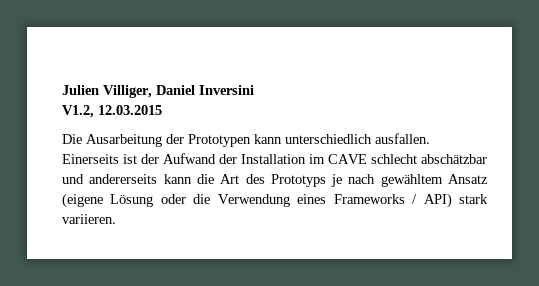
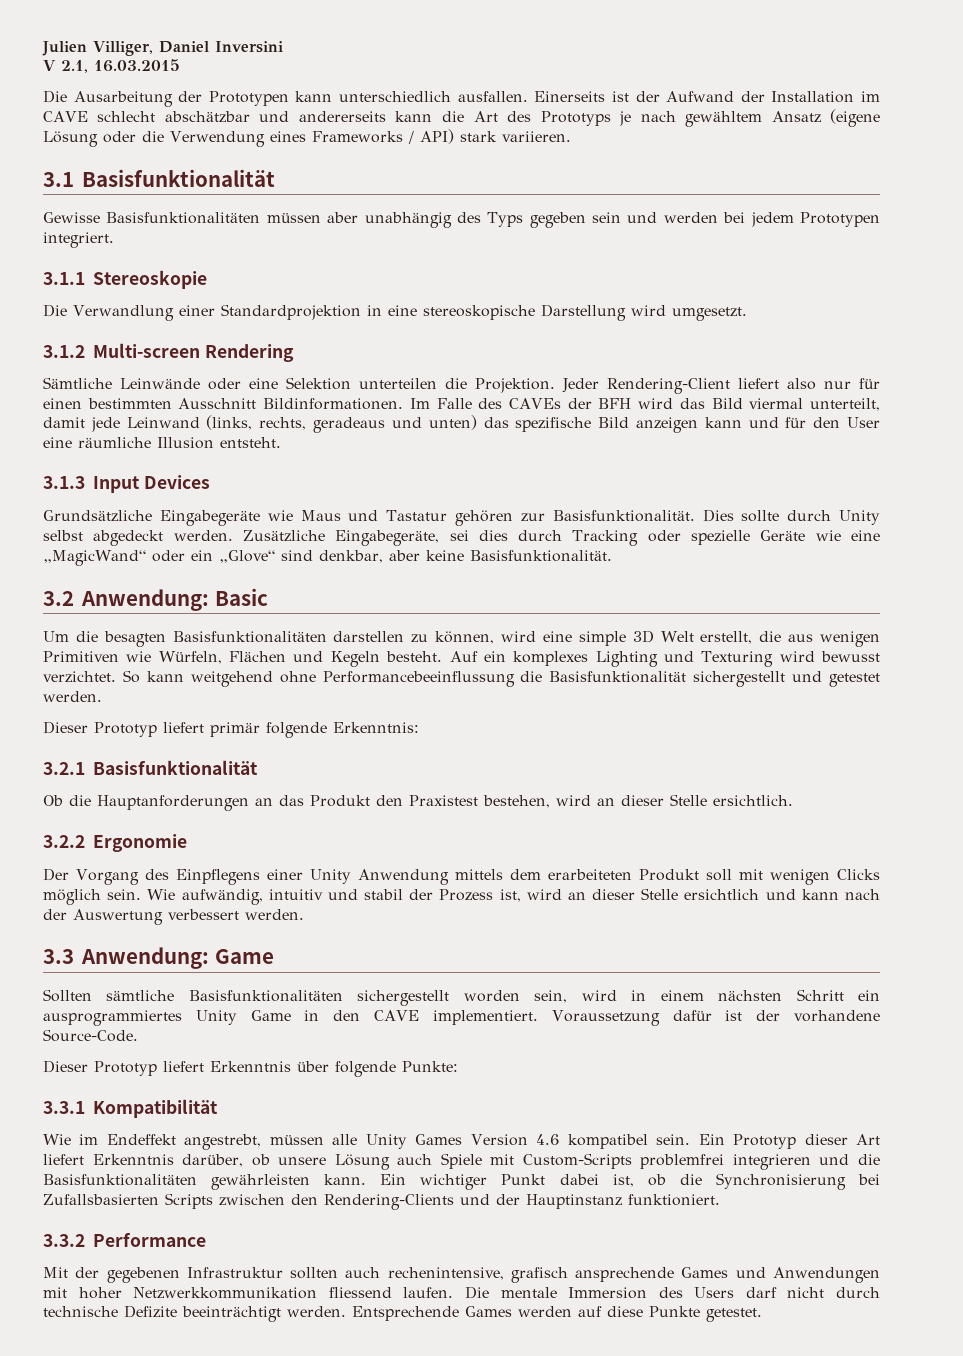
- V1.2, 12.03.2015
+ V 2.1, 16.03.2015
+ 3.1 Basisfunktionalität
+ Gewisse Basisfunktionalitäten müssen aber unabhängig des Typs gegeben sein und werden bei jedem Prototypen integriert.
+ 3.1.1 Stereoskopie
+ Die Verwandlung einer Standardprojektion in eine stereoskopische Darstellung wird umgesetzt.
+ 3.1.2 Multi-screen Rendering
+ Sämtliche Leinwände oder eine Selektion unterteilen die Projektion. Jeder Rendering-Client liefert also nur für einen bestimmten Ausschnitt Bildinformationen. Im Falle des CAVEs der BFH wird das Bild viermal unterteilt, damit jede Leinwand (links, rechts, geradeaus und unten) das spezifische Bild anzeigen kann und für den User eine räumliche Illusion entsteht.
+ 3.1.3 Input Devices
+ Grundsätzliche Eingabegeräte wie Maus und Tastatur gehören zur Basisfunktionalität. Dies sollte durch Unity selbst abgedeckt werden. Zusätzliche Eingabegeräte, sei dies durch Tracking oder spezielle Geräte wie eine „MagicWand“ oder ein „Glove“ sind denkbar, aber keine Basisfunktionalität.
+ 3.2 Anwendung: Basic
+ Um die besagten Basisfunktionalitäten darstellen zu können, wird eine simple 3D Welt erstellt, die aus wenigen Primitiven wie Würfeln, Flächen und Kegeln besteht. Auf ein komplexes Lighting und Texturing wird bewusst verzichtet. So kann weitgehend ohne Performancebeeinflussung die Basisfunktionalität sichergestellt und getestet werden.
+ Dieser Prototyp liefert primär folgende Erkenntnis:
+ 3.2.1 Basisfunktionalität
+ Ob die Hauptanforderungen an das Produkt den Praxistest bestehen, wird an dieser Stelle ersichtlich.
+ 3.2.2 Ergonomie
+ Der Vorgang des Einpflegens einer Unity Anwendung mittels dem erarbeiteten Produkt soll mit wenigen Clicks möglich sein. Wie aufwändig, intuitiv und stabil der Prozess ist, wird an dieser Stelle ersichtlich und kann nach der Auswertung verbessert werden.
+ 3.3 Anwendung: Game
+ Sollten sämtliche Basisfunktionalitäten sichergestellt worden sein, wird in einem nächsten Schritt ein ausprogrammiertes Unity Game in den CAVE implementiert. Voraussetzung dafür ist der vorhandene Source-Code.
+ Dieser Prototyp liefert Erkenntnis über folgende Punkte:
+ 3.3.1 Kompatibilität
+ Wie im Endeffekt angestrebt, müssen alle Unity Games Version 4.6 kompatibel sein. Ein Prototyp dieser Art liefert Erkenntnis darüber, ob unsere Lösung auch Spiele mit Custom-Scripts problemfrei integrieren und die Basisfunktionalitäten gewährleisten kann. Ein wichtiger Punkt dabei ist, ob die Synchronisierung bei Zufallsbasierten Scripts zwischen den Rendering-Clients und der Hauptinstanz funktioniert.
+ 3.3.2 Performance
+ Mit der gegebenen Infrastruktur sollten auch rechenintensive, grafisch ansprechende Games und Anwendungen mit hoher Netzwerkkommunikation fliessend laufen. Die mentale Immersion des Users darf nicht durch technische Defizite beeinträchtigt werden. Entsprechende Games werden auf diese Punkte getestet.

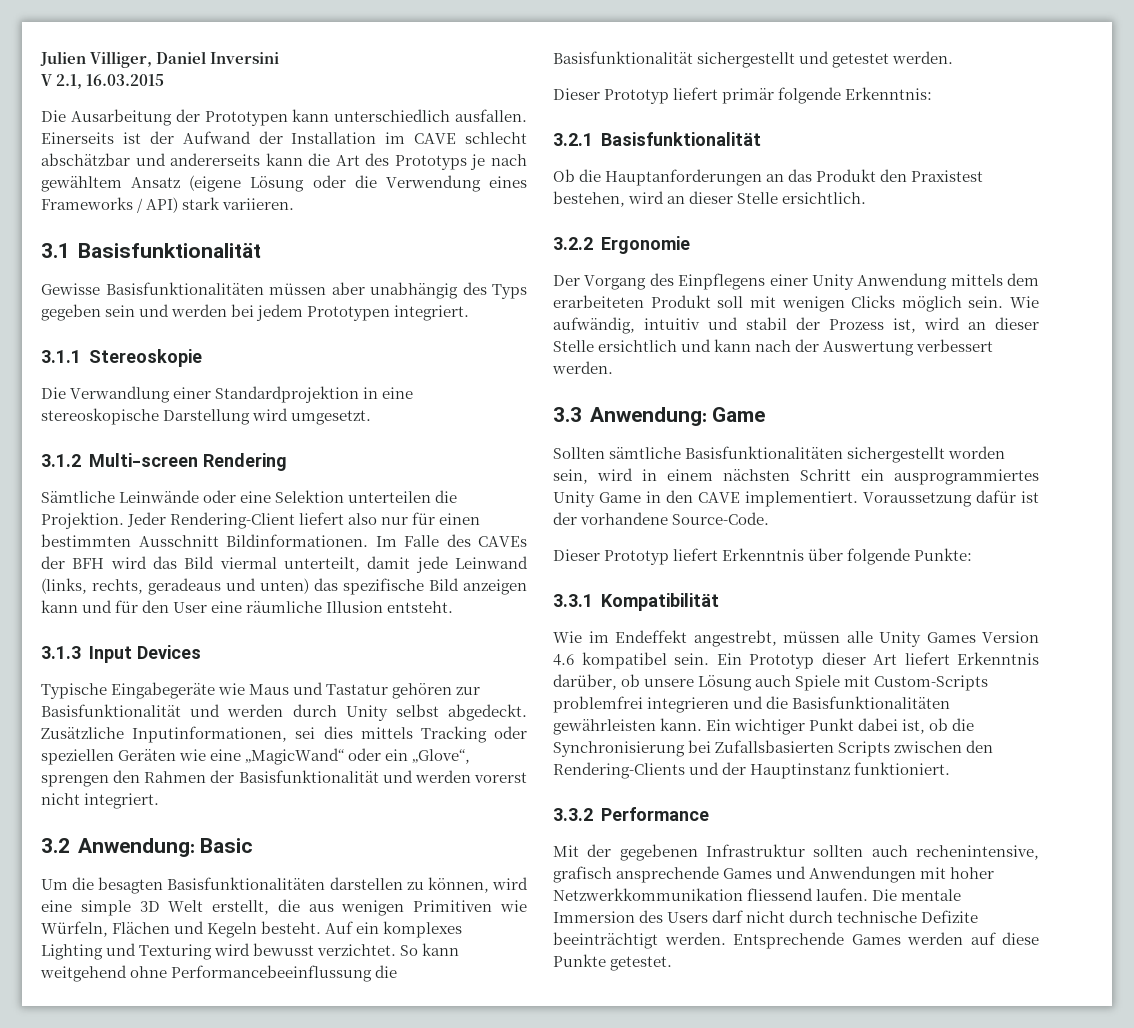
- Grundsätzliche Eingabegeräte wie Maus und Tastatur gehören zur Basisfunktionalität. Dies sollte durch Unity selbst abgedeckt werden. Zusätzliche Eingabegeräte, sei dies durch Tracking oder spezielle Geräte wie eine „MagicWand“ oder ein „Glove“ sind denkbar, aber keine Basisfunktionalität.
+ Typische Eingabegeräte wie Maus und Tastatur gehören zur Basisfunktionalität und werden durch Unity selbst abgedeckt. Zusätzliche Inputinformationen, sei dies mittels Tracking oder speziellen Geräten wie eine „MagicWand“ oder ein „Glove“, sprengen den Rahmen der Basisfunktionalität und werden vorerst nicht integriert.

